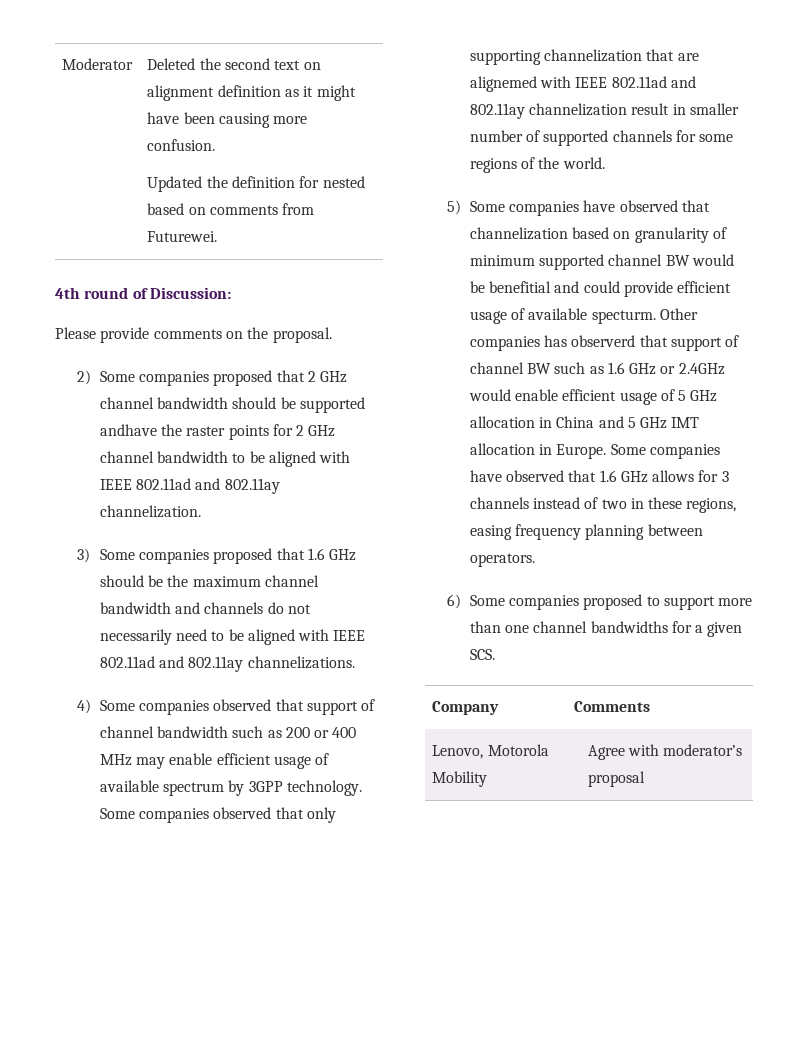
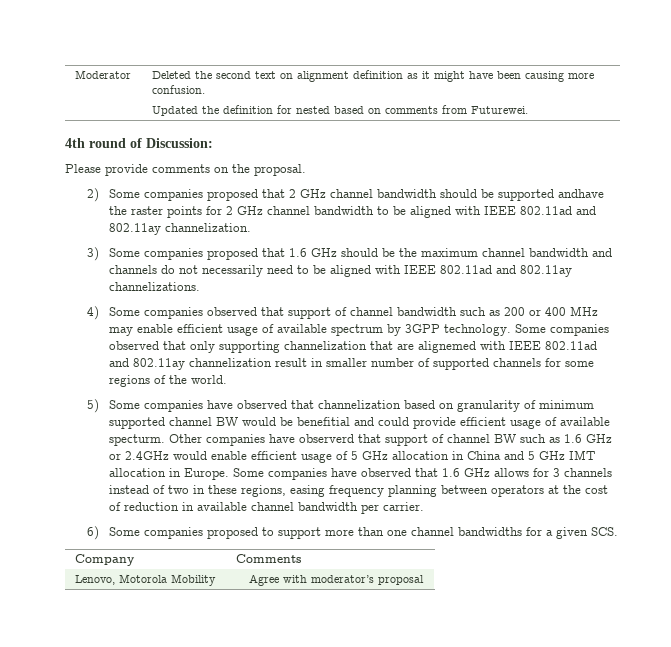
- Other companies has observerd that support of channel BW such as 1.6 GHz or 2.4GHz would enable efficient usage of 5 GHz allocation in China and 5 GHz IMT allocation in Europe.
+ Other companies have observerd that support of channel BW such as 1.6 GHz or 2.4GHz would enable efficient usage of 5 GHz allocation in China and 5 GHz IMT allocation in Europe.
- Some companies have observed that 1.6 GHz allows for 3 channels instead of two in these regions, easing frequency planning between operators.
+ Some companies have observed that 1.6 GHz allows for 3 channels instead of two in these regions, easing frequency planning between operators at the cost of reduction in available channel bandwidth per carrier.

